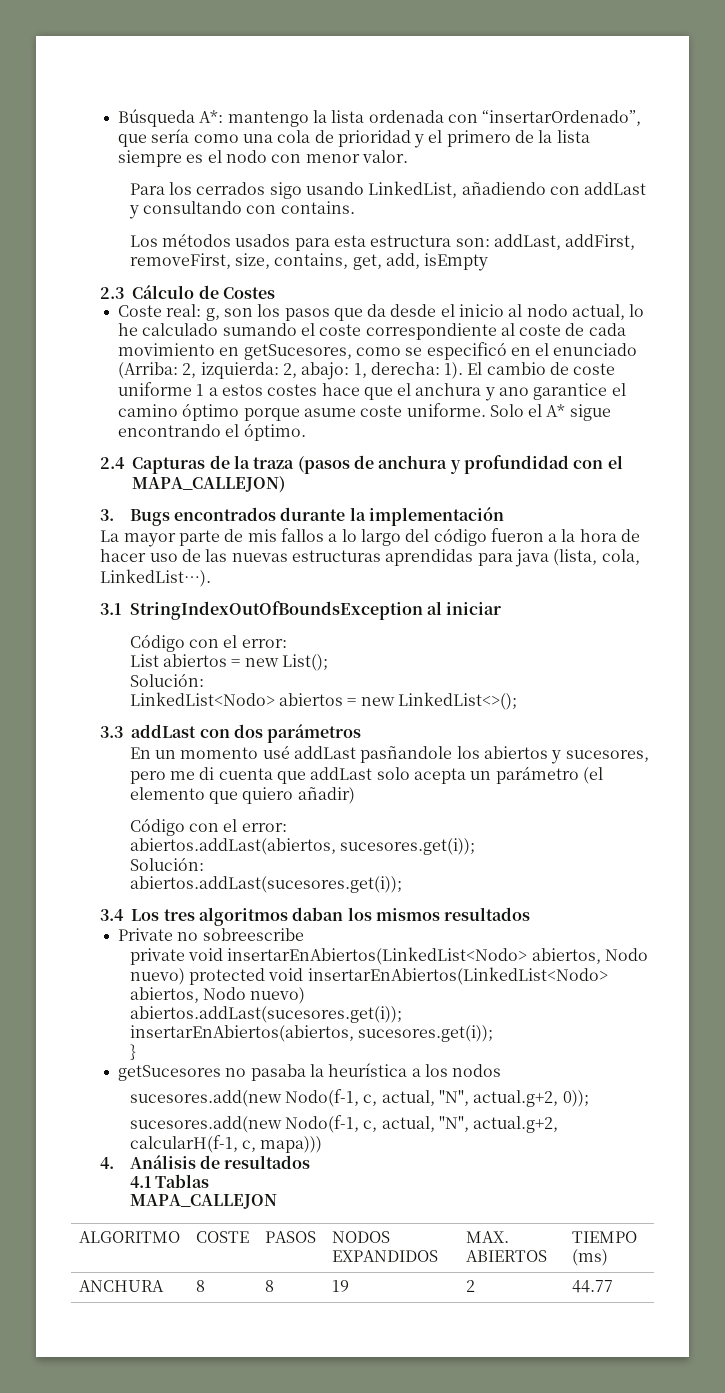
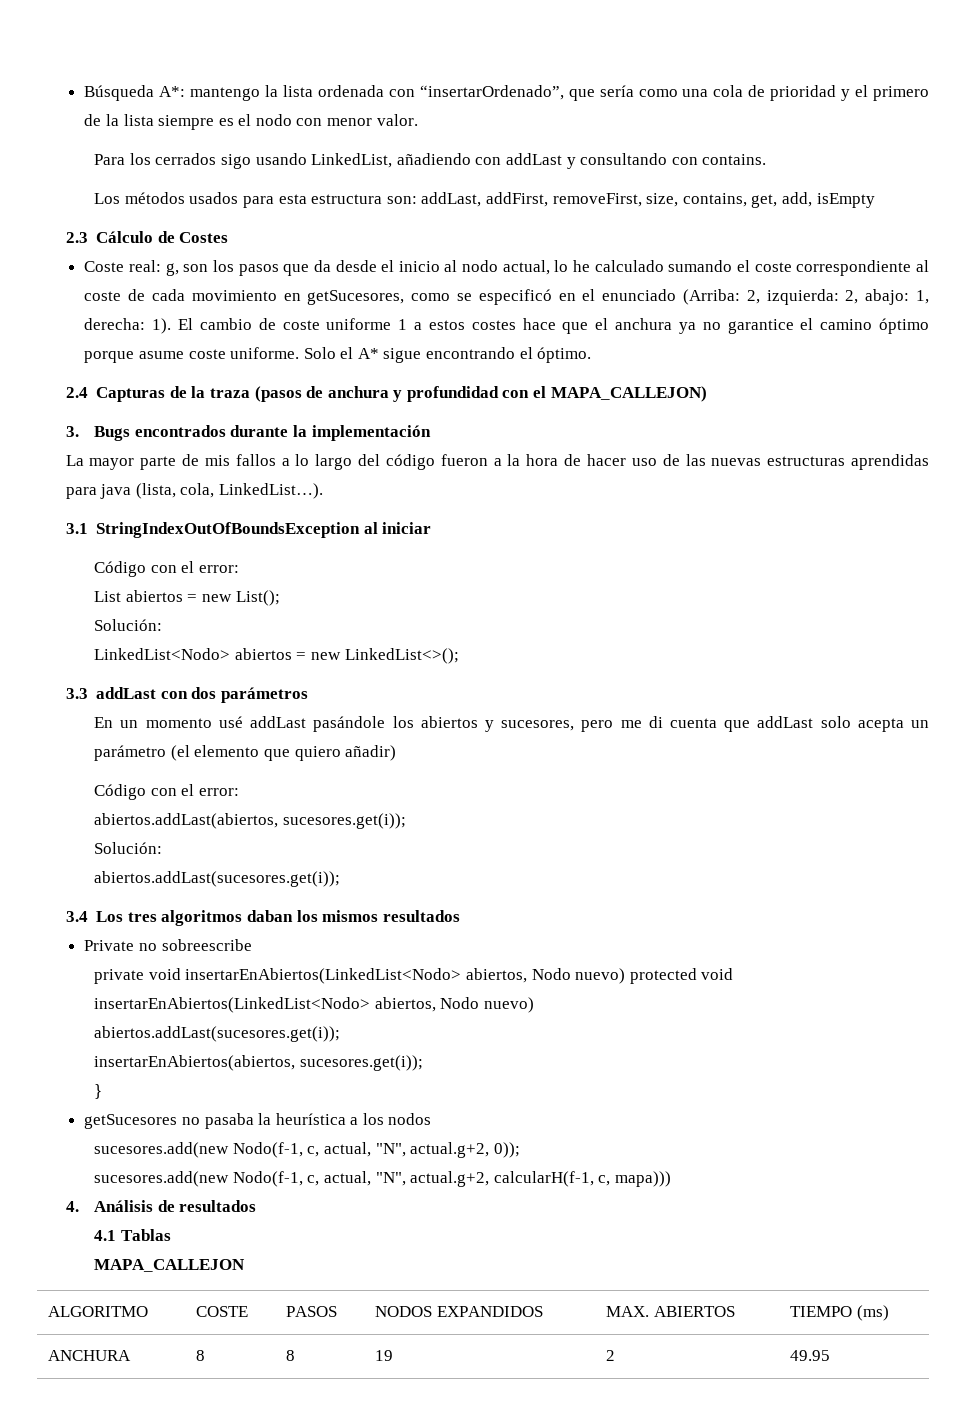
- El cambio de coste uniforme 1 a estos costes hace que el anchura y ano garantice el camino óptimo porque asume coste uniforme.
+ El cambio de coste uniforme 1 a estos costes hace que el anchura ya no garantice el camino óptimo porque asume coste uniforme.
- En un momento usé addLast pasñandole los abiertos y sucesores, pero me di cuenta que addLast solo acepta un parámetro (el elemento que quiero añadir)
+ En un momento usé addLast pasándole los abiertos y sucesores, pero me di cuenta que addLast solo acepta un parámetro (el elemento que quiero añadir)
- ANCHURA | 8 | 8 | 19 | 2 | 44.77
+ ANCHURA | 8 | 8 | 19 | 2 | 49.95

